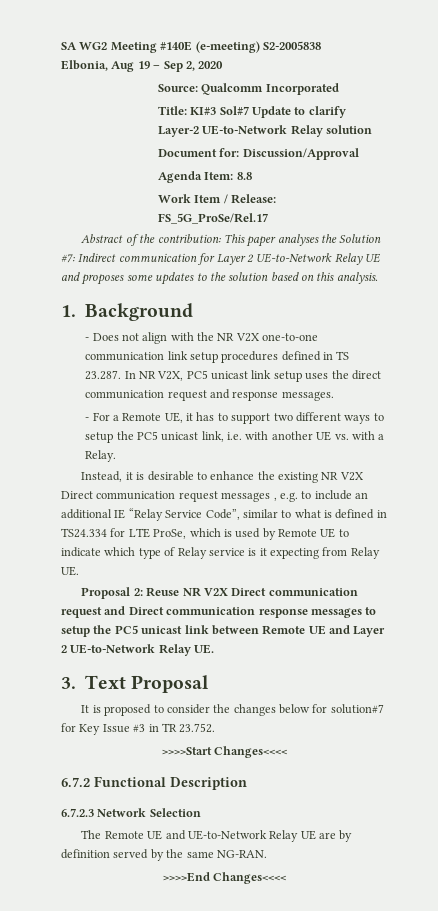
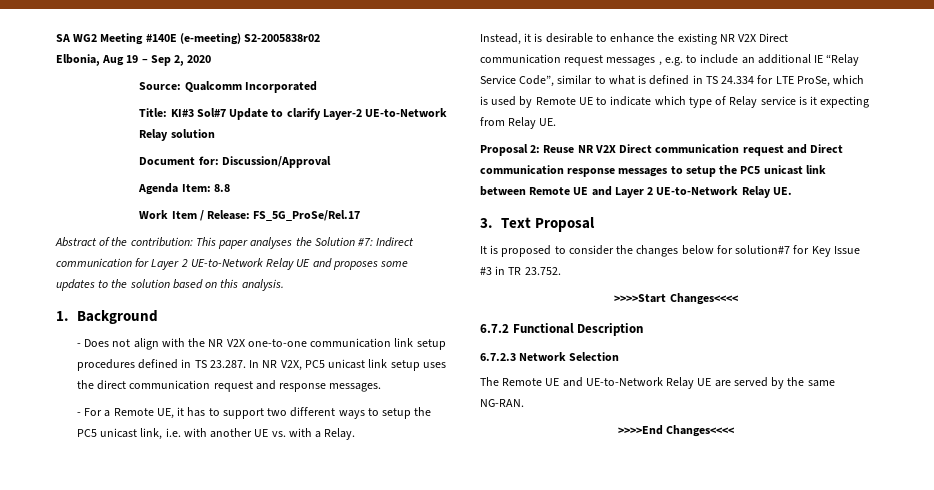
- SA WG2 Meeting #140E (e-meeting) S2-2005838
+ SA WG2 Meeting #140E (e-meeting) S2-2005838r02
- Instead, it is desirable to enhance the existing NR V2X Direct communication request messages , e.g. to include an additional IE “Relay Service Code”, similar to what is defined in TS24.334 for LTE ProSe, which is used by Remote UE to indicate which type of Relay service is it expecting from Relay UE.
+ Instead, it is desirable to enhance the existing NR V2X Direct communication request messages , e.g. to include an additional IE “Relay Service Code”, similar to what is defined in TS 24.334 for LTE ProSe, which is used by Remote UE to indicate which type of Relay service is it expecting from Relay UE.
- The Remote UE and UE-to-Network Relay UE are by definition served by the same NG-RAN.
+ The Remote UE and UE-to-Network Relay UE are served by the same NG-RAN.

